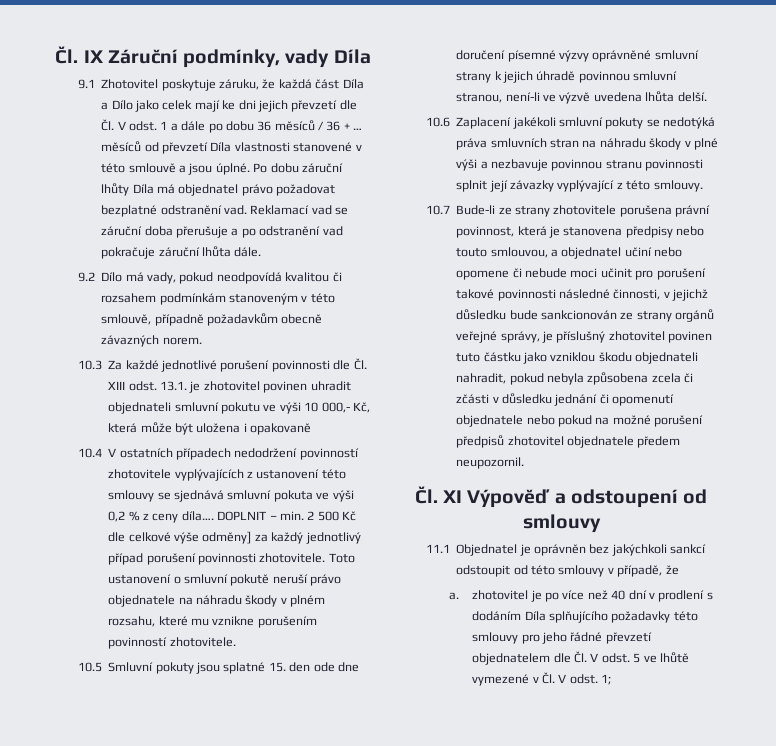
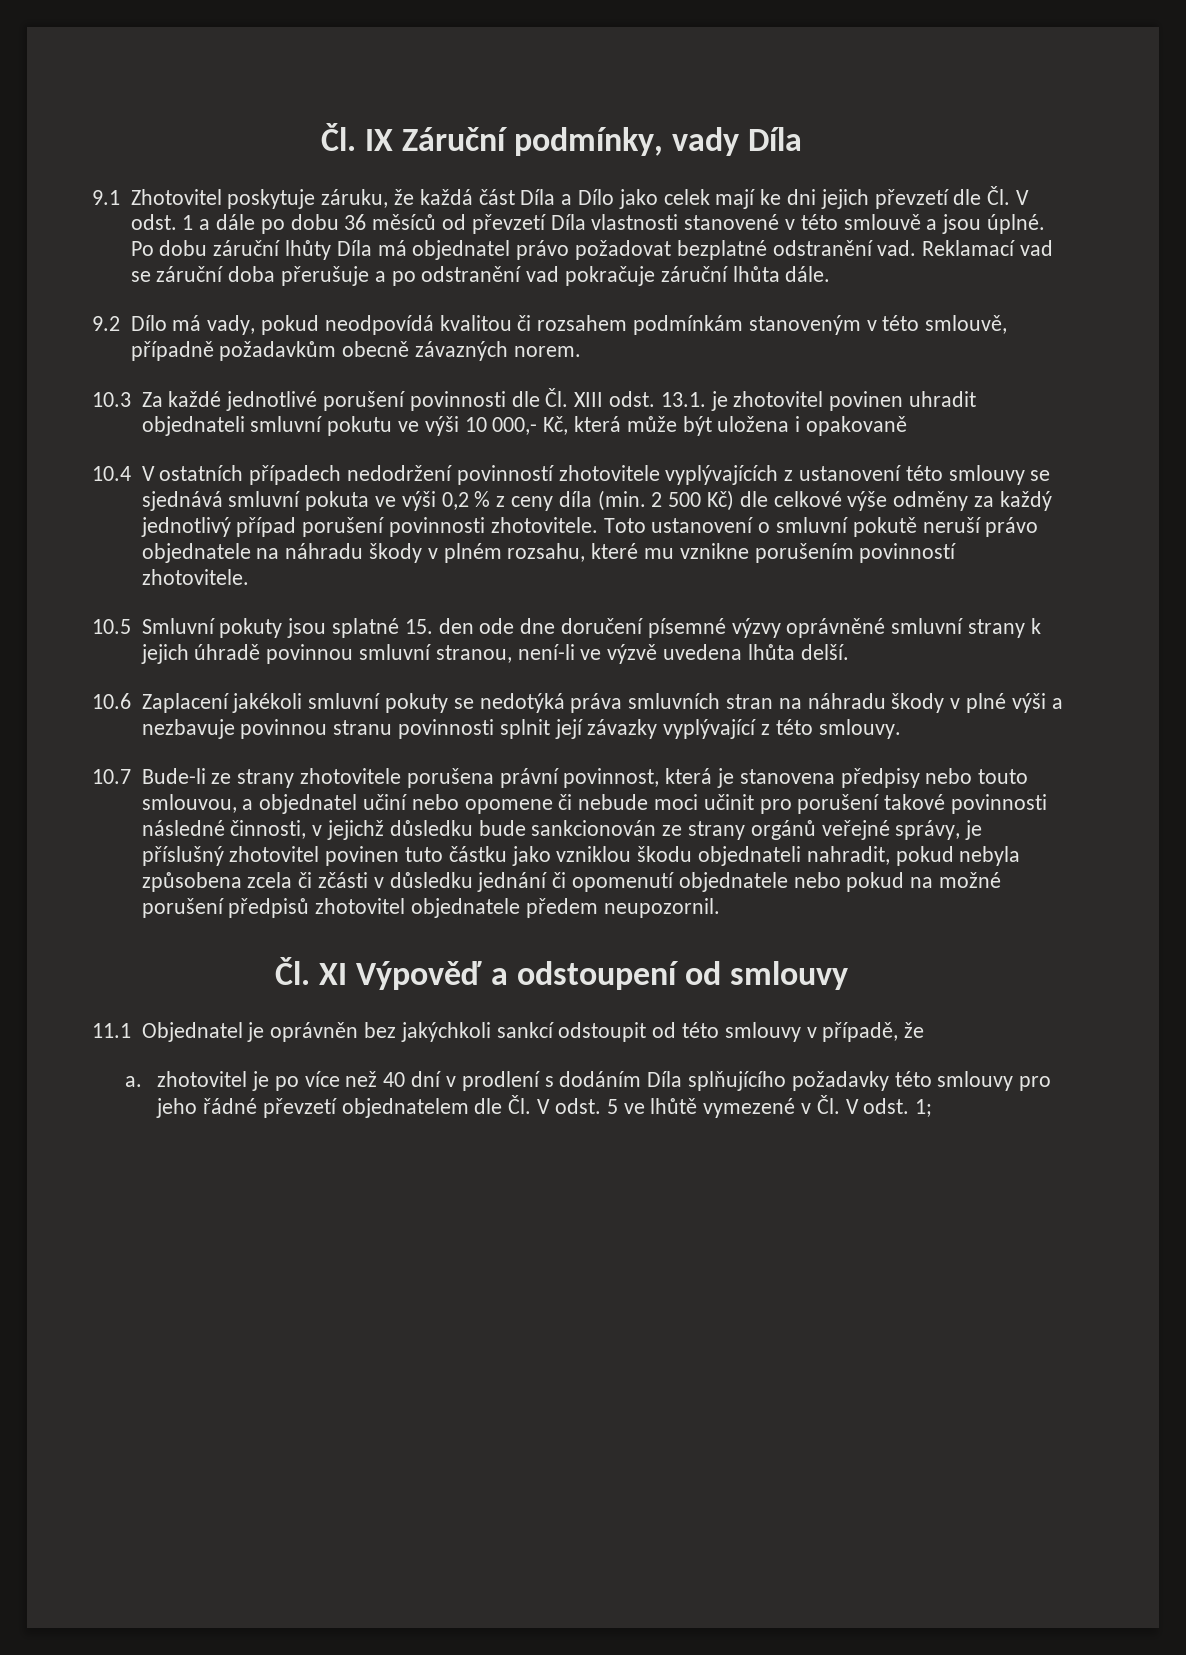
- 9.1 Zhotovitel poskytuje záruku, že každá část Díla a Dílo jako celek mají ke dni jejich převzetí dle Čl. V odst. 1 a dále po dobu 36 měsíců / 36 + … měsíců od převzetí Díla vlastnosti stanovené v této smlouvě a jsou úplné.
+ 9.1 Zhotovitel poskytuje záruku, že každá část Díla a Dílo jako celek mají ke dni jejich převzetí dle Čl. V odst. 1 a dále po dobu 36 měsíců od převzetí Díla vlastnosti stanovené v této smlouvě a jsou úplné.
- 10.4 V ostatních případech nedodržení povinností zhotovitele vyplývajících z ustanovení této smlouvy se sjednává smluvní pokuta ve výši 0,2 % z ceny díla…. DOPLNIT – min. 2 500 Kč dle celkové výše odměny] za každý jednotlivý případ porušení povinnosti zhotovitele.
+ 10.4 V ostatních případech nedodržení povinností zhotovitele vyplývajících z ustanovení této smlouvy se sjednává smluvní pokuta ve výši 0,2 % z ceny díla (min. 2 500 Kč) dle celkové výše odměny za každý jednotlivý případ porušení povinnosti zhotovitele.

